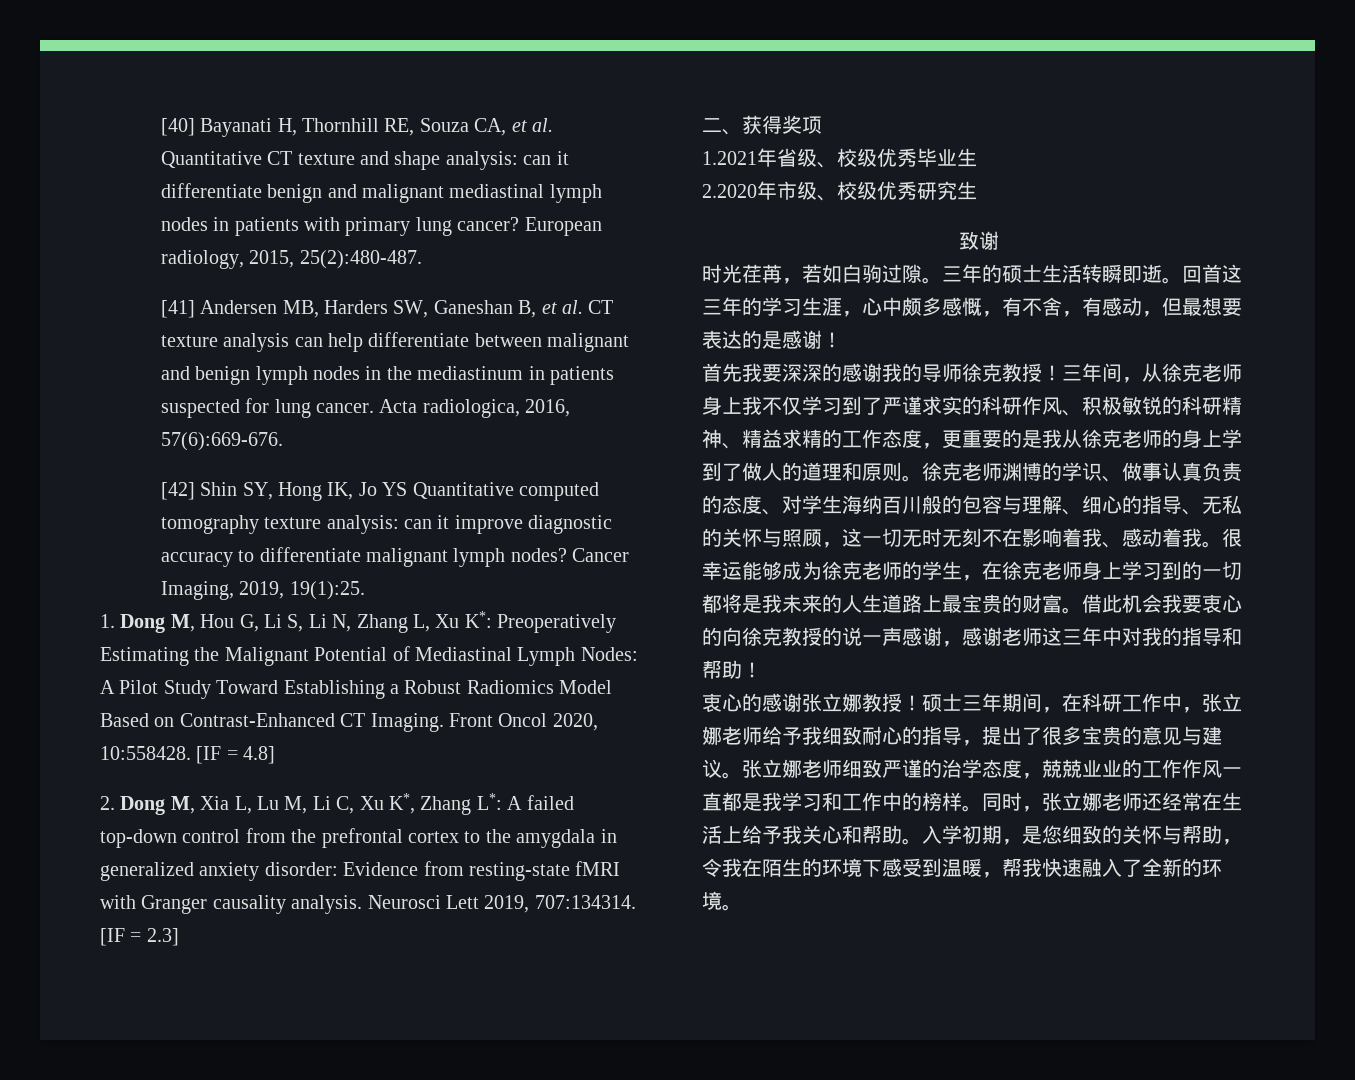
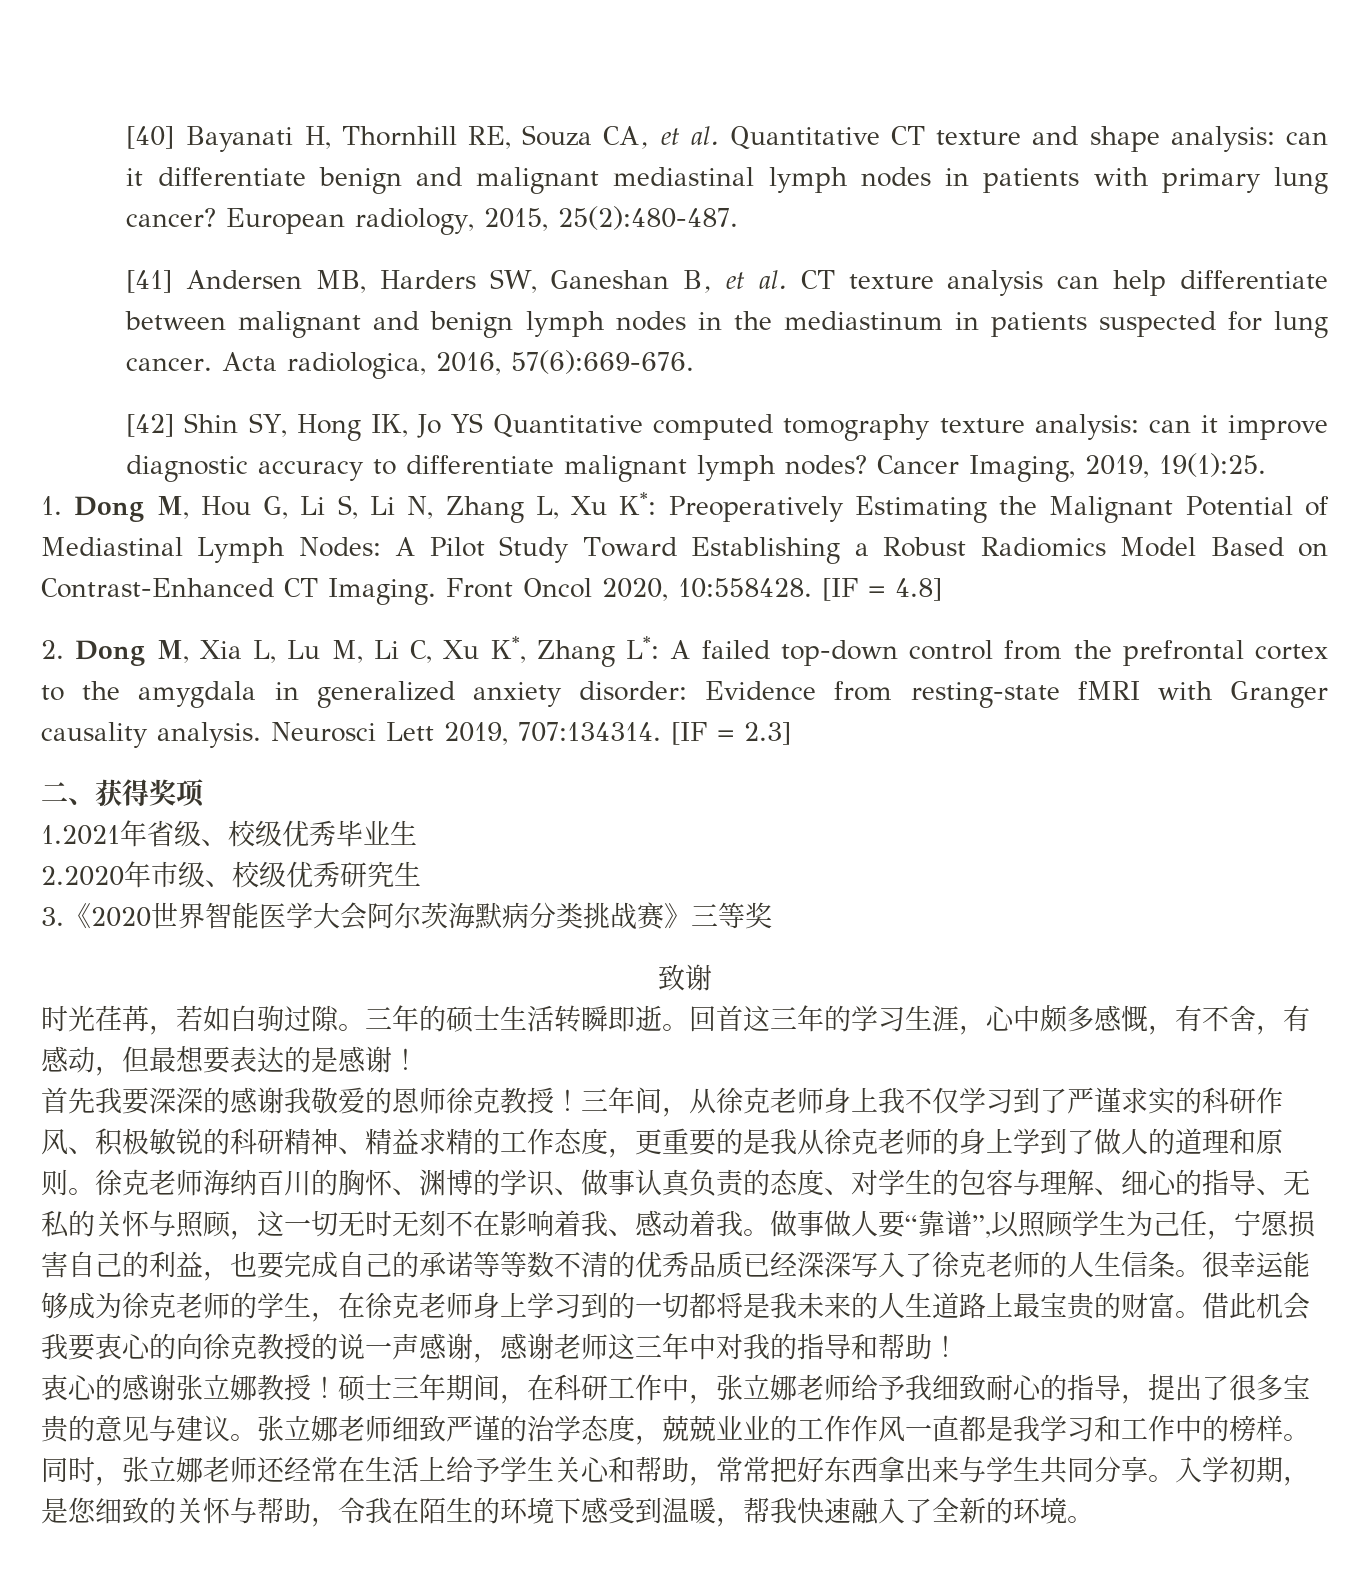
+ 3.《2020世界智能医学大会阿尔茨海默病分类挑战赛》三等奖
- 首先我要深深的感谢我的导师徐克教授！
+ 首先我要深深的感谢我敬爱的恩师徐克教授！
- 徐克老师渊博的学识、做事认真负责的态度、对学生海纳百川般的包容与理解、细心的指导、无私的关怀与照顾，这一切无时无刻不在影响着我、感动着我。
+ 徐克老师海纳百川的胸怀、渊博的学识、做事认真负责的态度、对学生的包容与理解、细心的指导、无私的关怀与照顾，这一切无时无刻不在影响着我、感动着我。
+ 做事做人要“靠谱”,以照顾学生为己任，宁愿损害自己的利益，也要完成自己的承诺等等数不清的优秀品质已经深深写入了徐克老师的人生信条。
- 同时，张立娜老师还经常在生活上给予我关心和帮助。
+ 同时，张立娜老师还经常在生活上给予学生关心和帮助，常常把好东西拿出来与学生共同分享。

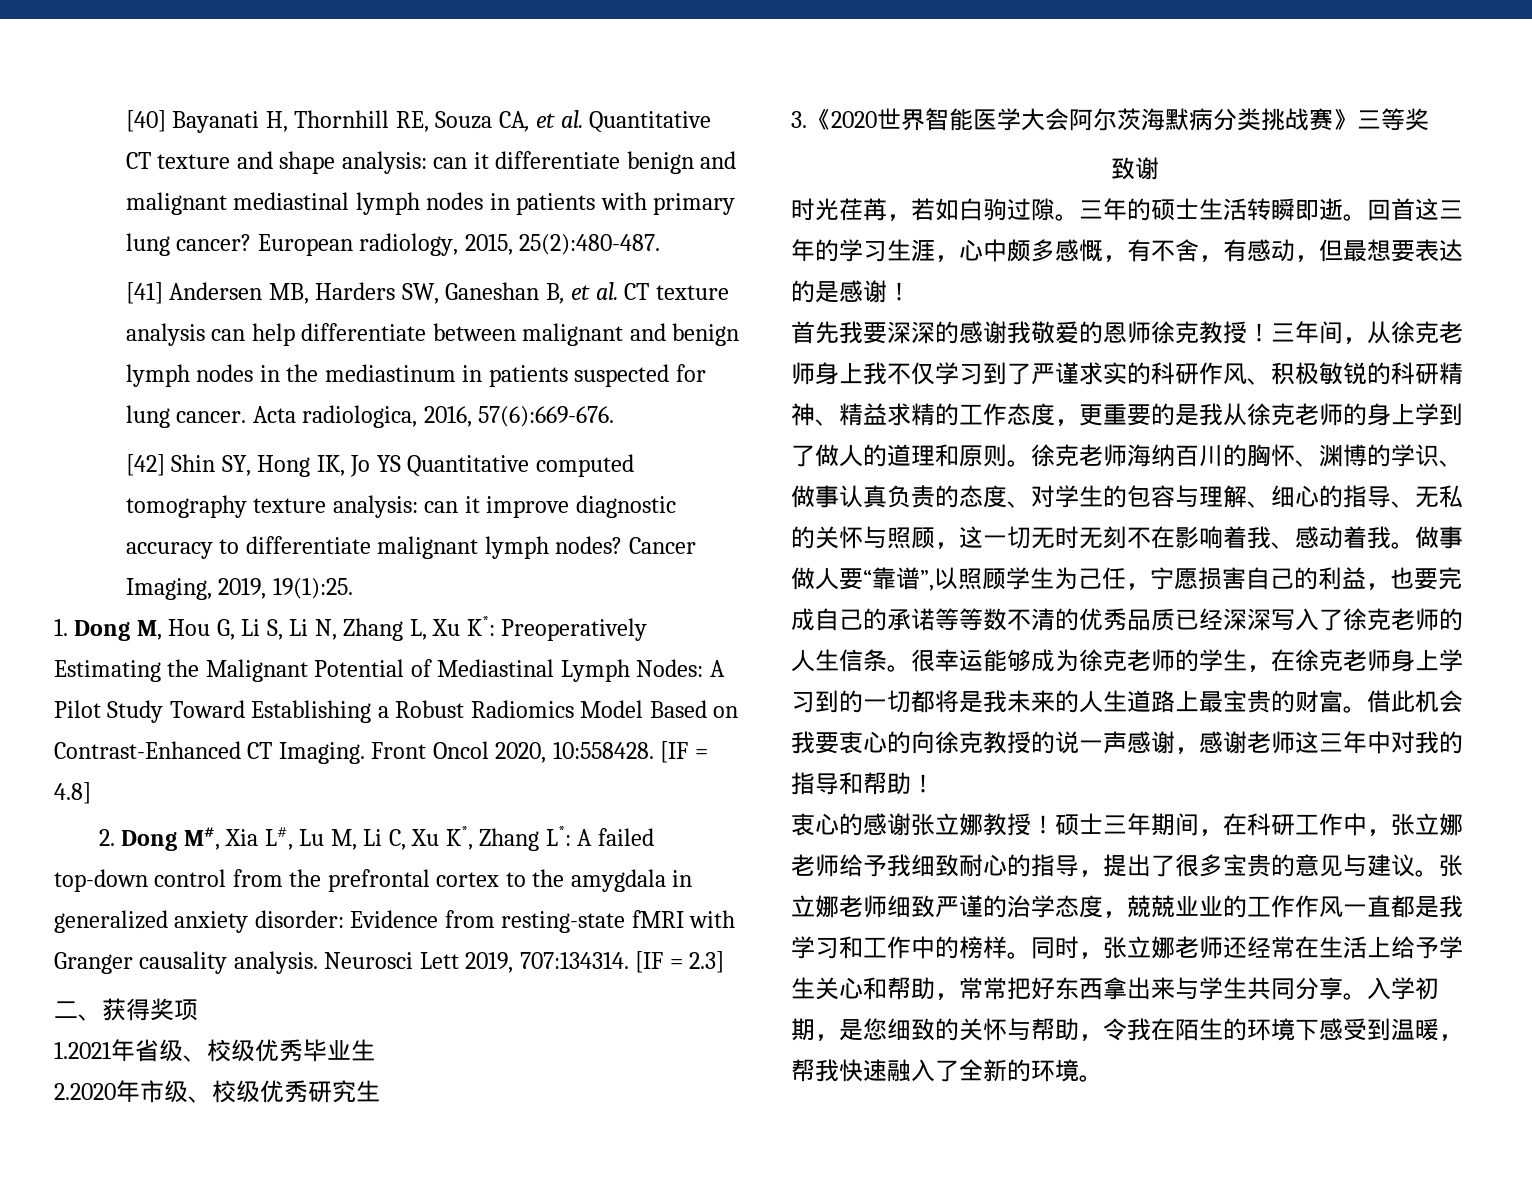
- 2. Dong M, Xia L, Lu M, Li C, Xu K*, Zhang L*: A failed top-down control from the prefrontal cortex to the amygdala in generalized anxiety disorder: Evidence from resting-state fMRI with Granger causality analysis.
+ 2. Dong M#, Xia L#, Lu M, Li C, Xu K*, Zhang L*: A failed top-down control from the prefrontal cortex to the amygdala in generalized anxiety disorder: Evidence from resting-state fMRI with Granger causality analysis.

